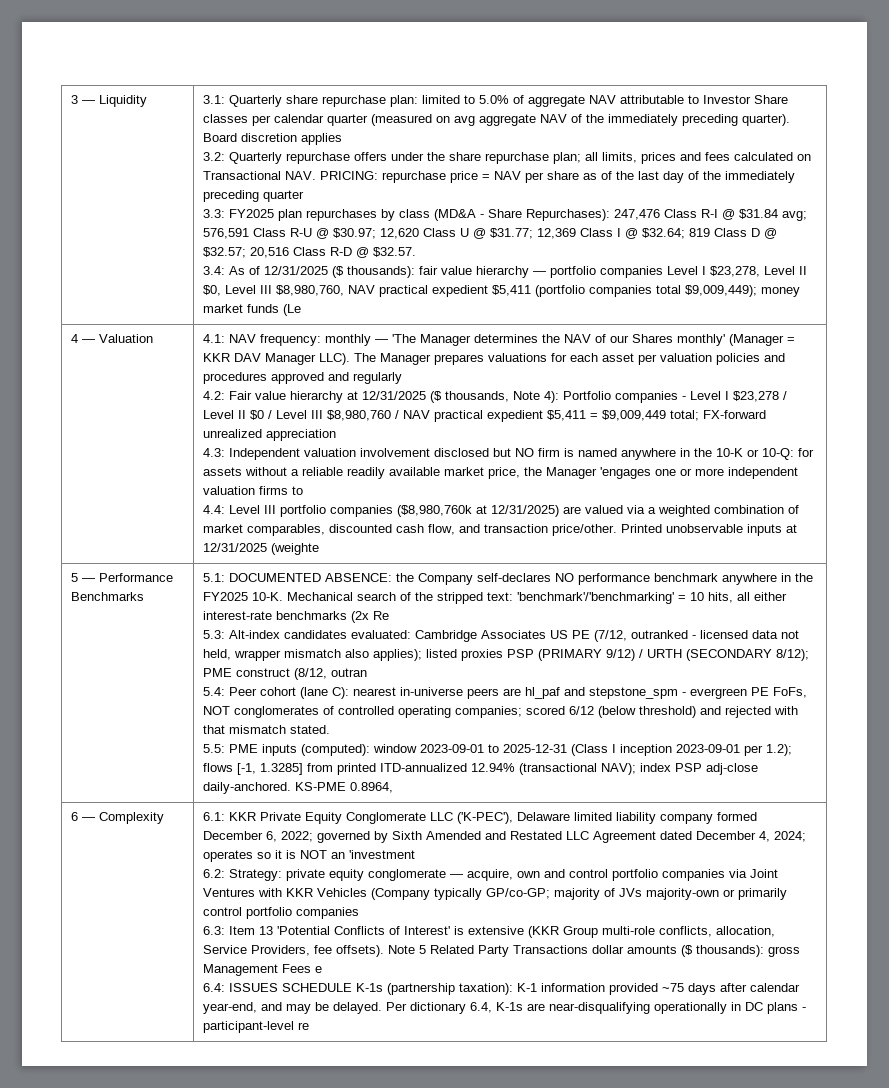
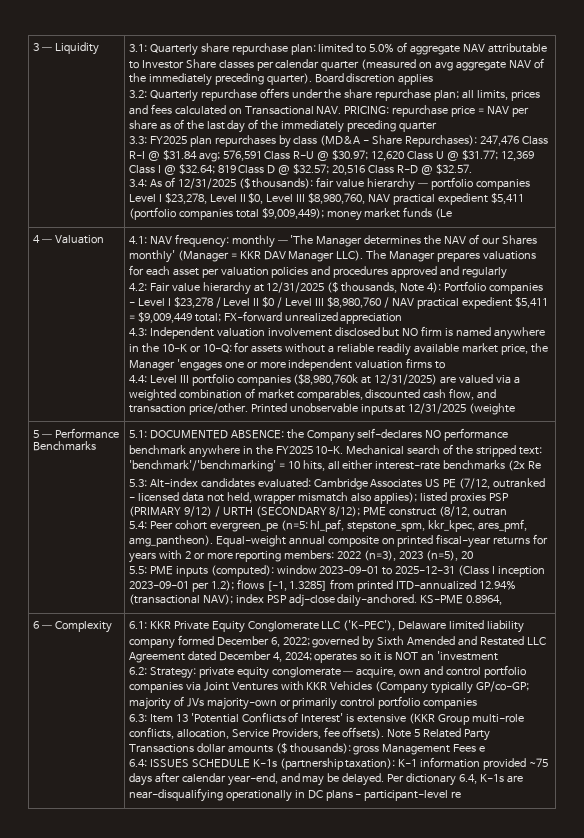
- 5.4: Peer cohort (lane C): nearest in-universe peers are hl_paf and stepstone_spm - evergreen PE FoFs, NOT conglomerates of controlled operating companies; scored 6/12 (below threshold) and rejected with that mismatch stated.
+ 5.4: Peer cohort evergreen_pe (n=5: hl_paf, stepstone_spm, kkr_kpec, ares_pmf, amg_pantheon). Equal-weight annual composite on printed fiscal-year returns for years with 2 or more reporting members: 2022 (n=3), 2023 (n=5), 20

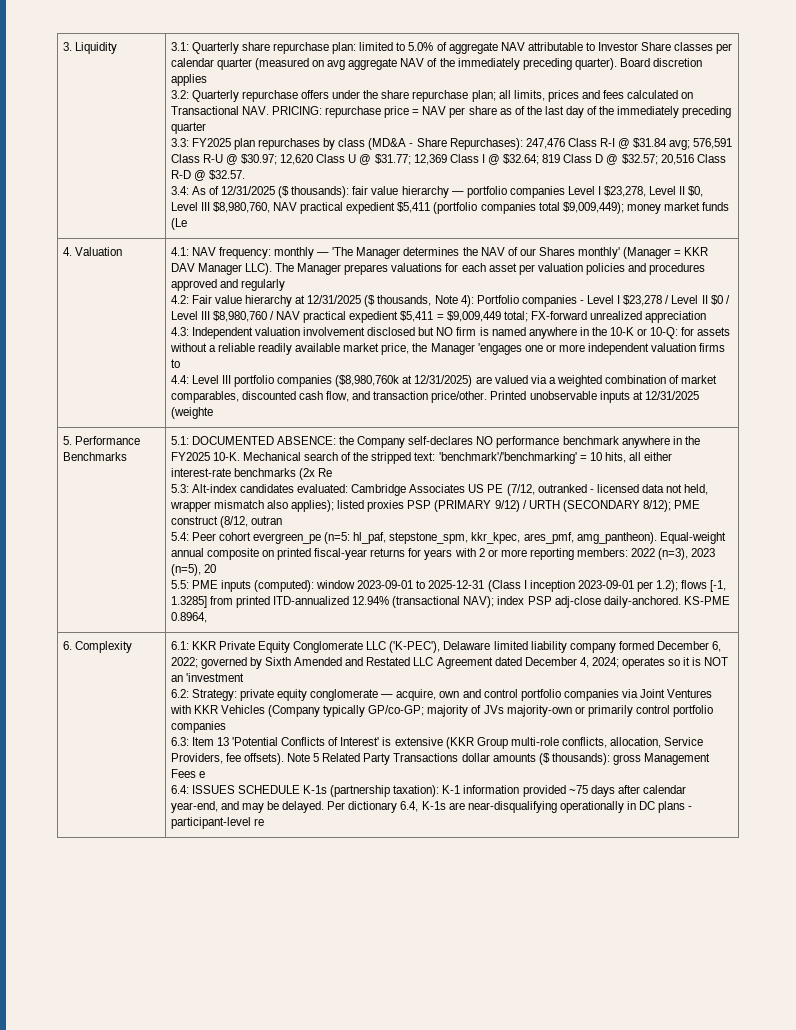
- 3 — Liquidity
+ 3. Liquidity
- 4 — Valuation
+ 4. Valuation
- 5 — Performance Benchmarks
+ 5. Performance Benchmarks
- 6 — Complexity
+ 6. Complexity

